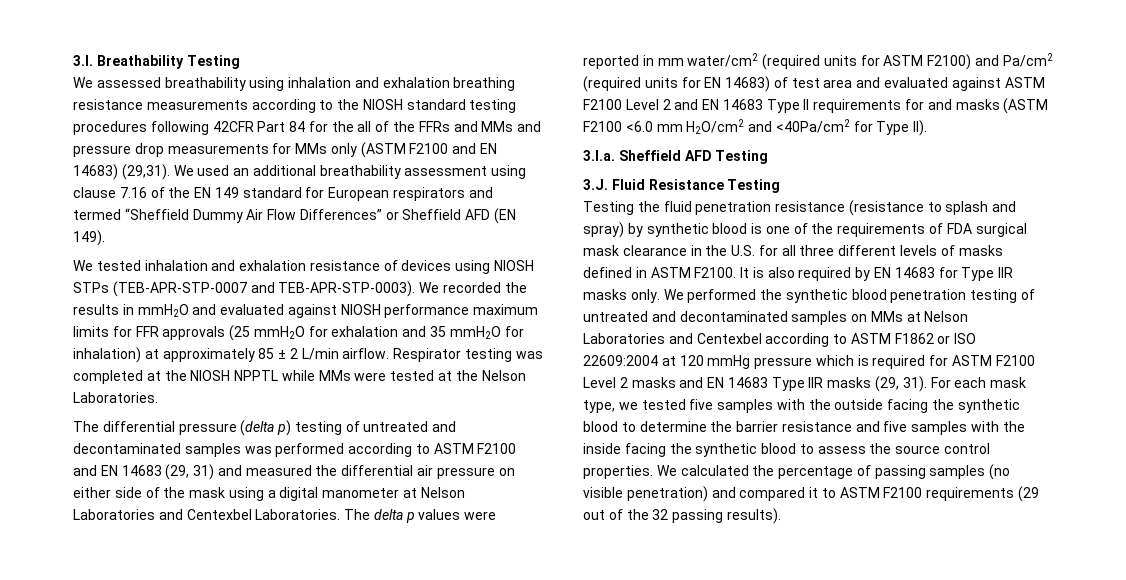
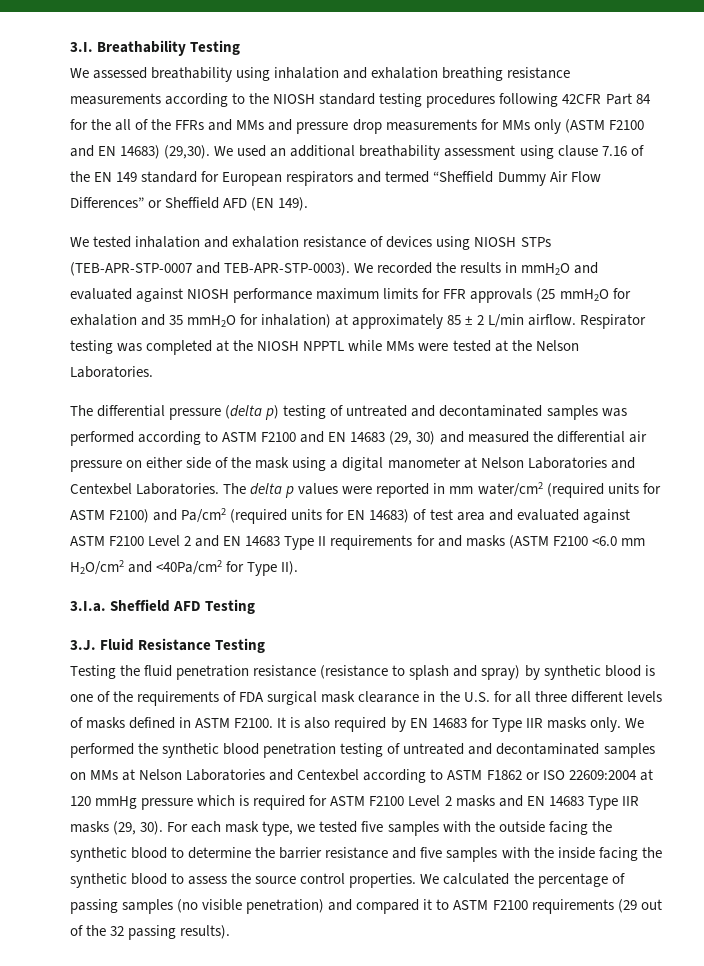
- We assessed breathability using inhalation and exhalation breathing resistance measurements according to the NIOSH standard testing procedures following 42CFR Part 84 for the all of the FFRs and MMs and pressure drop measurements for MMs only (ASTM F2100 and EN 14683) (29,31).
+ We assessed breathability using inhalation and exhalation breathing resistance measurements according to the NIOSH standard testing procedures following 42CFR Part 84 for the all of the FFRs and MMs and pressure drop measurements for MMs only (ASTM F2100 and EN 14683) (29,30).
- The differential pressure (delta p) testing of untreated and decontaminated samples was performed according to ASTM F2100 and EN 14683 (29, 31) and measured the differential air pressure on either side of the mask using a digital manometer at Nelson Laboratories and Centexbel Laboratories.
+ The differential pressure (delta p) testing of untreated and decontaminated samples was performed according to ASTM F2100 and EN 14683 (29, 30) and measured the differential air pressure on either side of the mask using a digital manometer at Nelson Laboratories and Centexbel Laboratories.
- We performed the synthetic blood penetration testing of untreated and decontaminated samples on MMs at Nelson Laboratories and Centexbel according to ASTM F1862 or ISO 22609:2004 at 120 mmHg pressure which is required for ASTM F2100 Level 2 masks and EN 14683 Type IIR masks (29, 31).
+ We performed the synthetic blood penetration testing of untreated and decontaminated samples on MMs at Nelson Laboratories and Centexbel according to ASTM F1862 or ISO 22609:2004 at 120 mmHg pressure which is required for ASTM F2100 Level 2 masks and EN 14683 Type IIR masks (29, 30).

